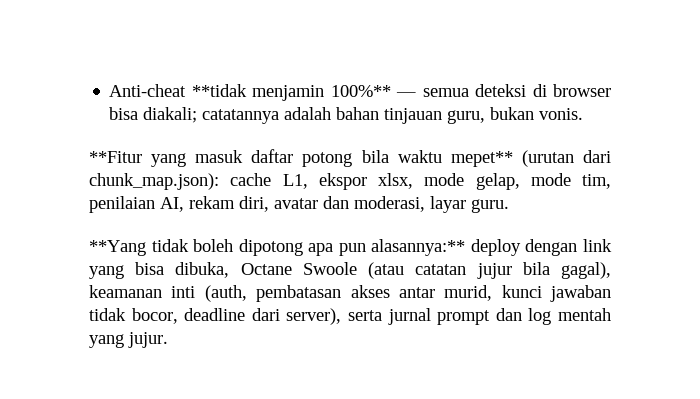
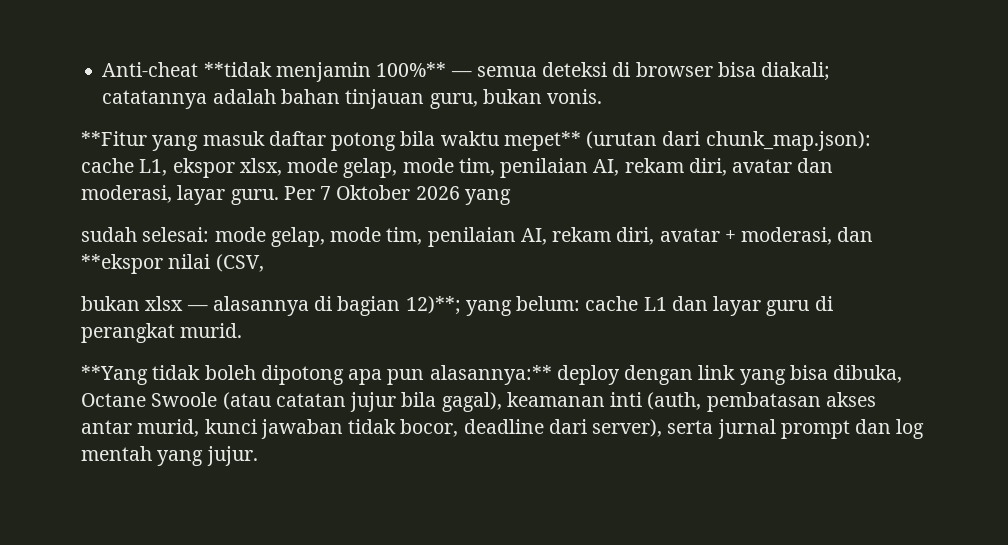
+ Per 7 Oktober 2026 yang
+ sudah selesai: mode gelap, mode tim, penilaian AI, rekam diri, avatar + moderasi, dan **ekspor nilai (CSV,
+ bukan xlsx — alasannya di bagian 12)**; yang belum: cache L1 dan layar guru di perangkat murid.

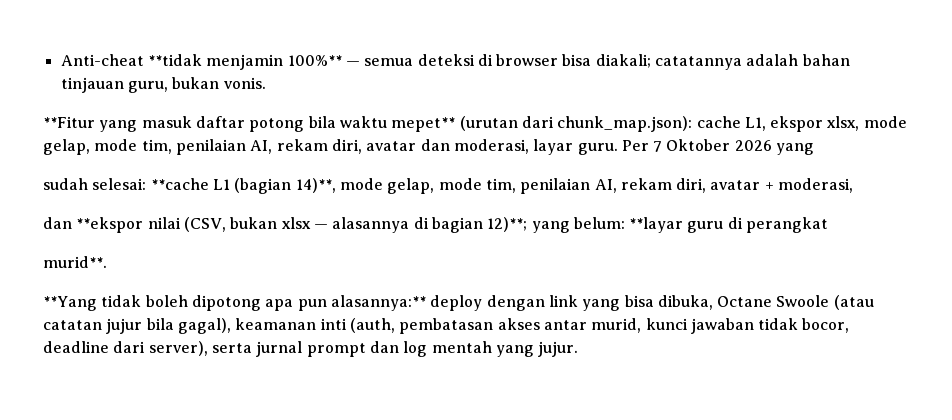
- sudah selesai: mode gelap, mode tim, penilaian AI, rekam diri, avatar + moderasi, dan **ekspor nilai (CSV,
- bukan xlsx — alasannya di bagian 12)**; yang belum: cache L1 dan layar guru di perangkat murid.
+ sudah selesai: **cache L1 (bagian 14)**, mode gelap, mode tim, penilaian AI, rekam diri, avatar + moderasi,
+ dan **ekspor nilai (CSV, bukan xlsx — alasannya di bagian 12)**; yang belum: **layar guru di perangkat
+ murid**.

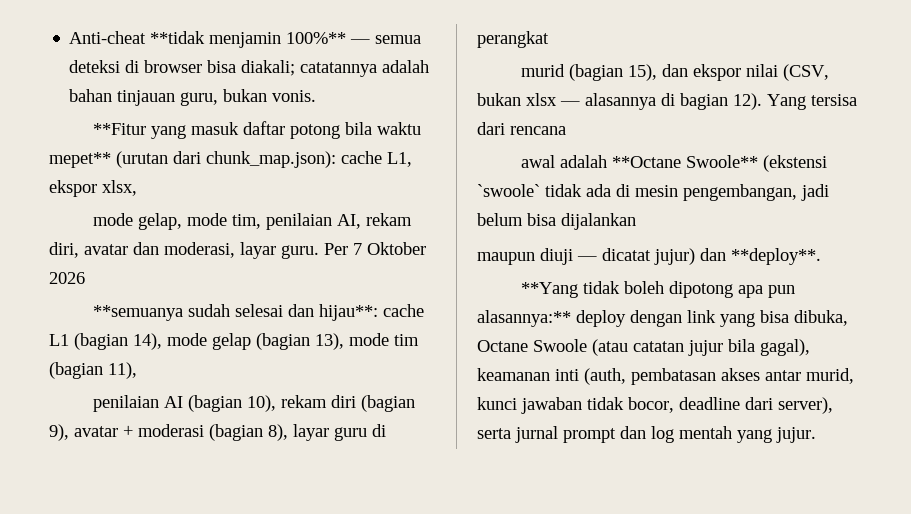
- **Fitur yang masuk daftar potong bila waktu mepet** (urutan dari chunk_map.json): cache L1, ekspor xlsx, mode gelap, mode tim, penilaian AI, rekam diri, avatar dan moderasi, layar guru.
+ **Fitur yang masuk daftar potong bila waktu mepet** (urutan dari chunk_map.json): cache L1, ekspor xlsx,
+ mode gelap, mode tim, penilaian AI, rekam diri, avatar dan moderasi, layar guru.
- Per 7 Oktober 2026 yang
- sudah selesai: **cache L1 (bagian 14)**, mode gelap, mode tim, penilaian AI, rekam diri, avatar + moderasi,
- dan **ekspor nilai (CSV, bukan xlsx — alasannya di bagian 12)**; yang belum: **layar guru di perangkat
- murid**.
+ Per 7 Oktober 2026
+ **semuanya sudah selesai dan hijau**: cache L1 (bagian 14), mode gelap (bagian 13), mode tim (bagian 11),
+ penilaian AI (bagian 10), rekam diri (bagian 9), avatar + moderasi (bagian 8), layar guru di perangkat
+ murid (bagian 15), dan ekspor nilai (CSV, bukan xlsx — alasannya di bagian 12). Yang tersisa dari rencana
+ awal adalah **Octane Swoole** (ekstensi `swoole` tidak ada di mesin pengembangan, jadi belum bisa dijalankan
+ maupun diuji — dicatat jujur) dan **deploy**.

